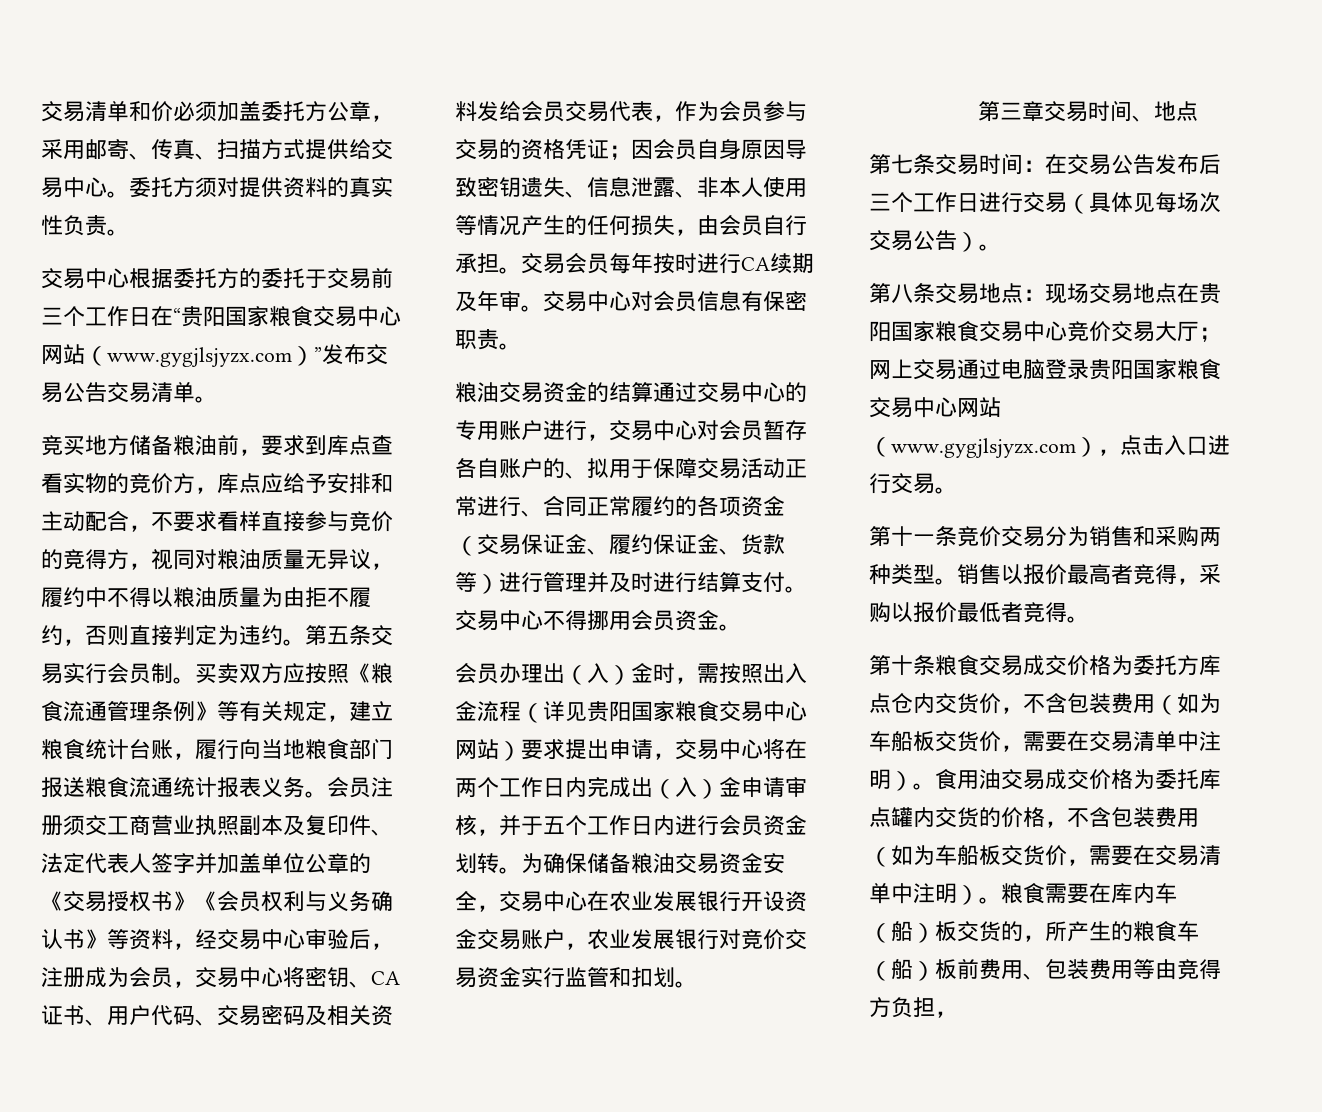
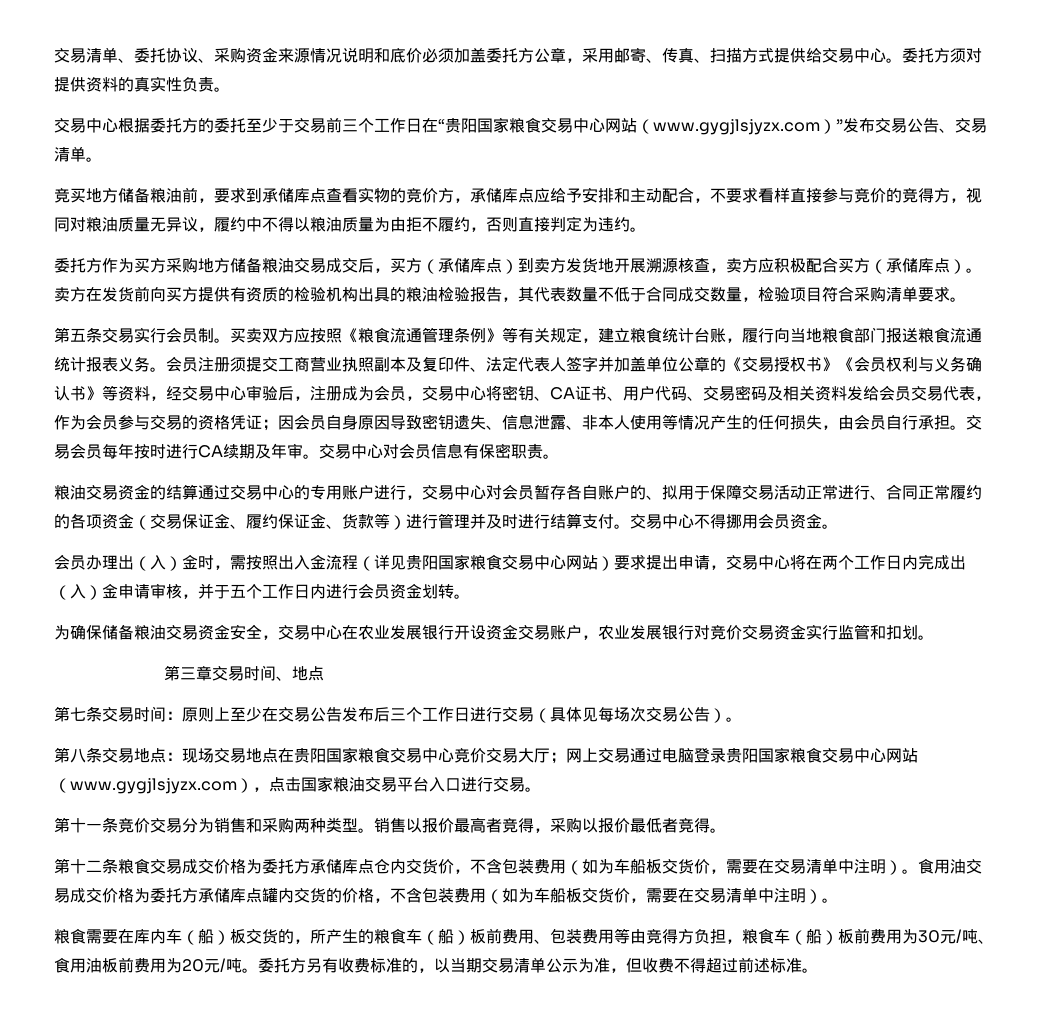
- 交易清单和价必须加盖委托方公章，采用邮寄、传真、扫描方式提供给交易中心。
+ 交易清单、委托协议、采购资金来源情况说明和底价必须加盖委托方公章，采用邮寄、传真、扫描方式提供给交易中心。
- 交易中心根据委托方的委托于交易前三个工作日在“贵阳国家粮食交易中心网站（www.gygjlsjyzx.com）”发布交易公告交易清单。
+ 交易中心根据委托方的委托至少于交易前三个工作日在“贵阳国家粮食交易中心网站（www.gygjlsjyzx.com）”发布交易公告、交易清单。
- 竞买地方储备粮油前，要求到库点查看实物的竞价方，库点应给予安排和主动配合，不要求看样直接参与竞价的竞得方，视同对粮油质量无异议，履约中不得以粮油质量为由拒不履约，否则直接判定为违约。第五条交易实行会员制。
+ 竞买地方储备粮油前，要求到承储库点查看实物的竞价方，承储库点应给予安排和主动配合，不要求看样直接参与竞价的竞得方，视同对粮油质量无异议，履约中不得以粮油质量为由拒不履约，否则直接判定为违约。
+ 委托方作为买方采购地方储备粮油交易成交后，买方（承储库点）到卖方发货地开展溯源核查，卖方应积极配合买方（承储库点）。卖方在发货前向买方提供有资质的检验机构出具的粮油检验报告，其代表数量不低于合同成交数量，检验项目符合采购清单要求。
+ 第五条交易实行会员制。
- 会员注册须交工商营业执照副本及复印件、法定代表人签字并加盖单位公章的《交易授权书》《会员权利与义务确认书》等资料，经交易中心审验后，注册成为会员，交易中心将密钥、CA证书、用户代码、交易密码及相关资料发给会员交易代表，作为会员参与交易的资格凭证；
+ 会员注册须提交工商营业执照副本及复印件、法定代表人签字并加盖单位公章的《交易授权书》《会员权利与义务确认书》等资料，经交易中心审验后，注册成为会员，交易中心将密钥、CA证书、用户代码、交易密码及相关资料发给会员交易代表，作为会员参与交易的资格凭证；
- 会员办理出（入）金时，需按照出入金流程（详见贵阳国家粮食交易中心网站）要求提出申请，交易中心将在两个工作日内完成出（入）金申请审核，并于五个工作日内进行会员资金划转。为确保储备粮油交易资金安全，交易中心在农业发展银行开设资金交易账户，农业发展银行对竞价交易资金实行监管和扣划。
+ 会员办理出（入）金时，需按照出入金流程（详见贵阳国家粮食交易中心网站）要求提出申请，交易中心将在两个工作日内完成出（入）金申请审核，并于五个工作日内进行会员资金划转。
+ 为确保储备粮油交易资金安全，交易中心在农业发展银行开设资金交易账户，农业发展银行对竞价交易资金实行监管和扣划。
- 第七条交易时间：在交易公告发布后三个工作日进行交易（具体见每场次交易公告）。
+ 第七条交易时间：原则上至少在交易公告发布后三个工作日进行交易（具体见每场次交易公告）。
- 第八条交易地点：现场交易地点在贵阳国家粮食交易中心竞价交易大厅；网上交易通过电脑登录贵阳国家粮食交易中心网站（www.gygjlsjyzx.com），点击入口进行交易。
+ 第八条交易地点：现场交易地点在贵阳国家粮食交易中心竞价交易大厅；网上交易通过电脑登录贵阳国家粮食交易中心网站（www.gygjlsjyzx.com），点击国家粮油交易平台入口进行交易。
- 第十条粮食交易成交价格为委托方库点仓内交货价，不含包装费用（如为车船板交货价，需要在交易清单中注明）。
+ 第十二条粮食交易成交价格为委托方承储库点仓内交货价，不含包装费用（如为车船板交货价，需要在交易清单中注明）。
- 食用油交易成交价格为委托库点罐内交货的价格，不含包装费用（如为车船板交货价，需要在交易清单中注明）。粮食需要在库内车（船）板交货的，所产生的粮食车（船）板前费用、包装费用等由竞得方负担，
+ 食用油交易成交价格为委托方承储库点罐内交货的价格，不含包装费用（如为车船板交货价，需要在交易清单中注明）。
+ 粮食需要在库内车（船）板交货的，所产生的粮食车（船）板前费用、包装费用等由竞得方负担，粮食车（船）板前费用为30元/吨、食用油板前费用为20元/吨。委托方另有收费标准的，以当期交易清单公示为准，但收费不得超过前述标准。

